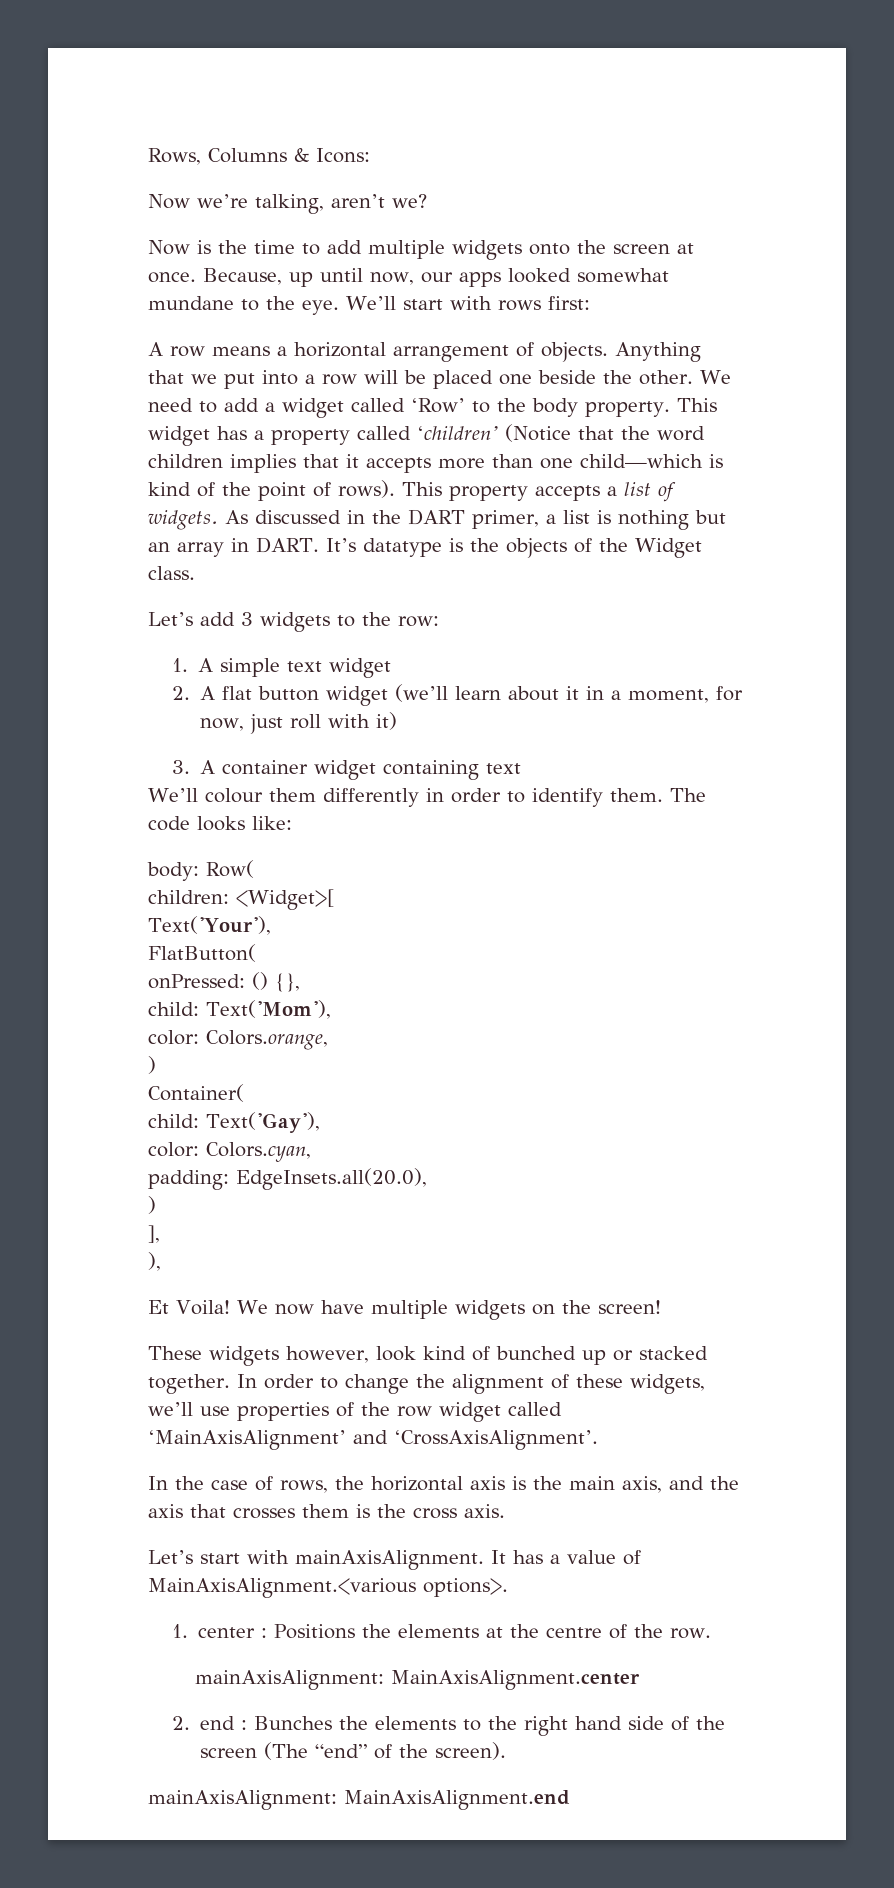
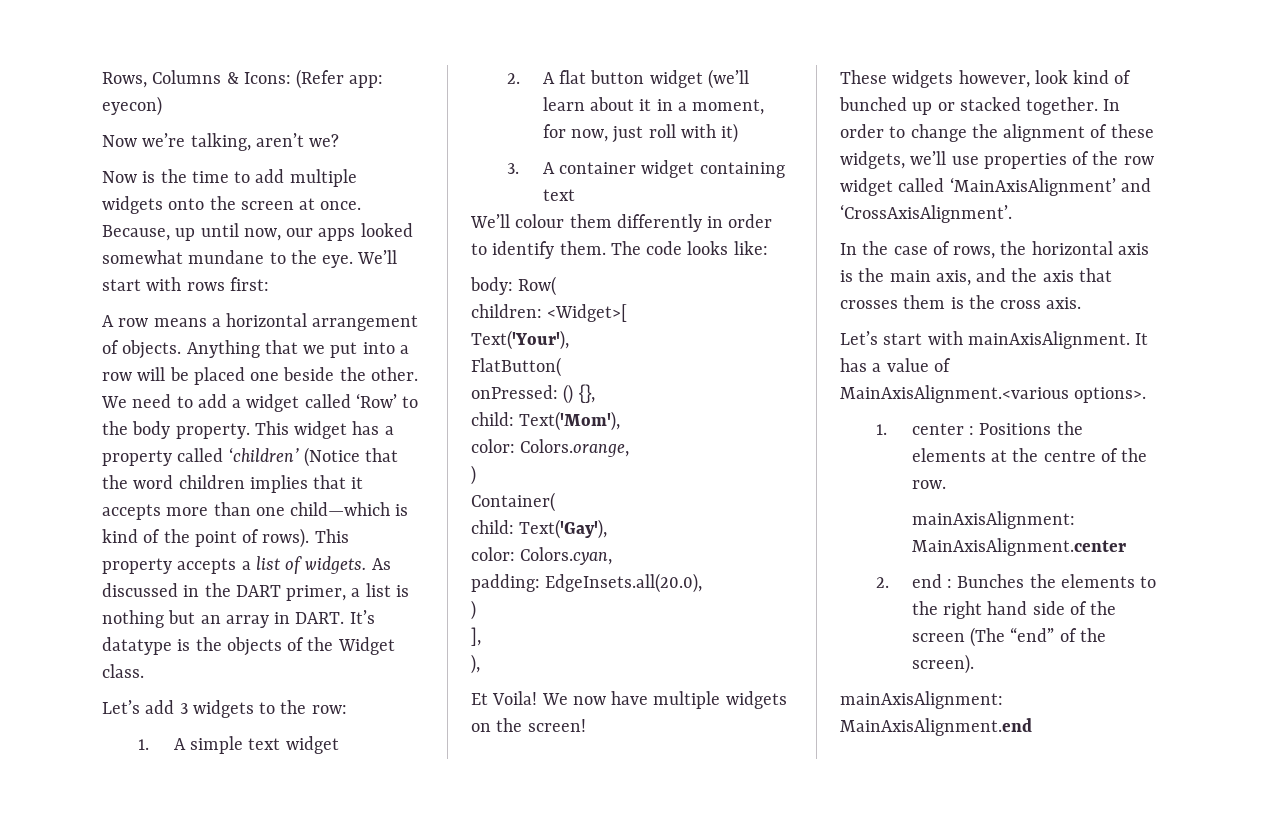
- Rows, Columns & Icons:
+ Rows, Columns & Icons: (Refer app: eyecon)

